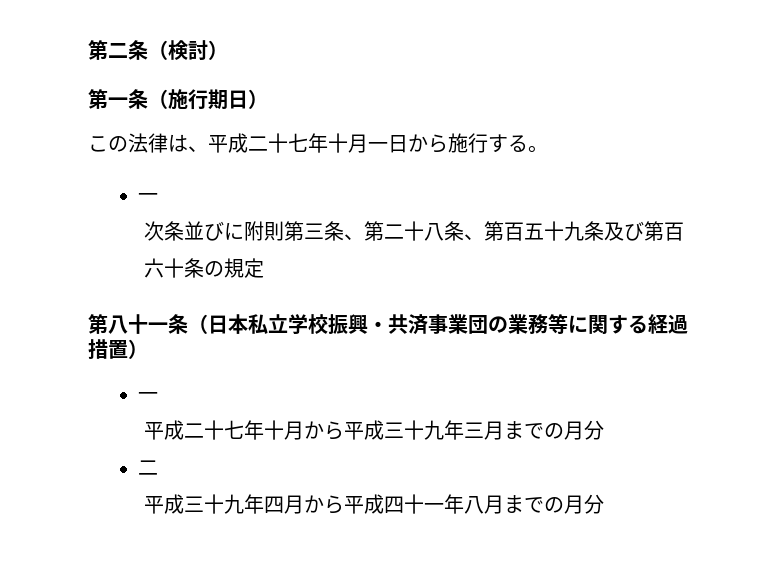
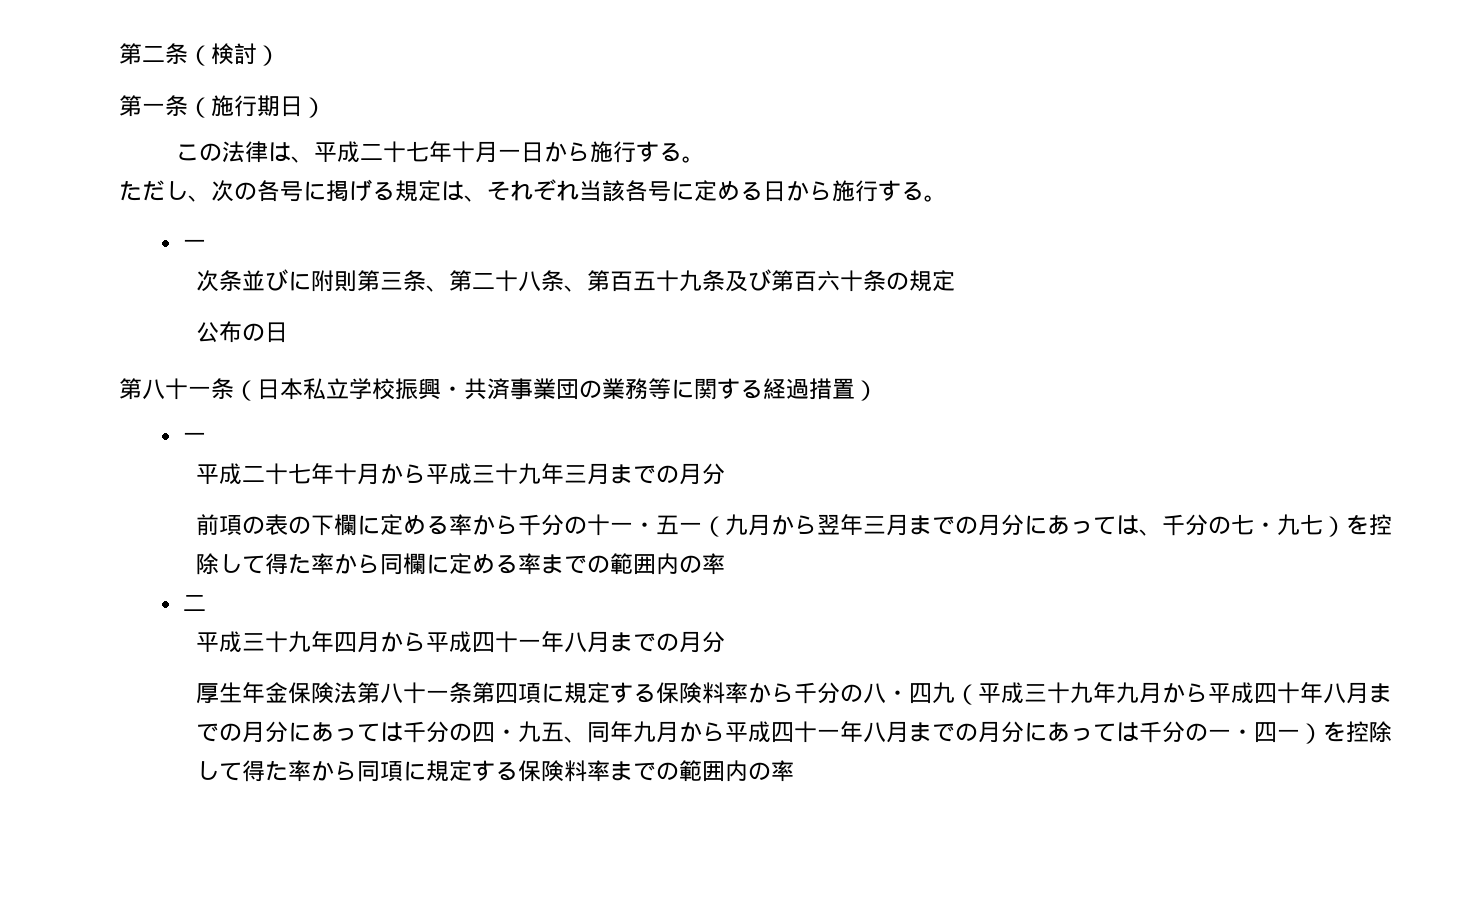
+ ただし、次の各号に掲げる規定は、それぞれ当該各号に定める日から施行する。
+ 公布の日
+ 前項の表の下欄に定める率から千分の十一・五一（九月から翌年三月までの月分にあっては、千分の七・九七）を控除して得た率から同欄に定める率までの範囲内の率
+ 厚生年金保険法第八十一条第四項に規定する保険料率から千分の八・四九（平成三十九年九月から平成四十年八月までの月分にあっては千分の四・九五、同年九月から平成四十一年八月までの月分にあっては千分の一・四一）を控除して得た率から同項に規定する保険料率までの範囲内の率

